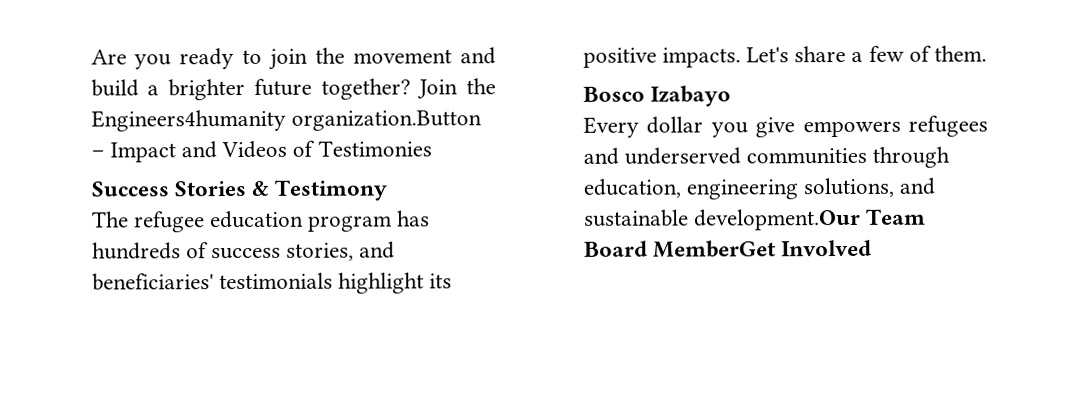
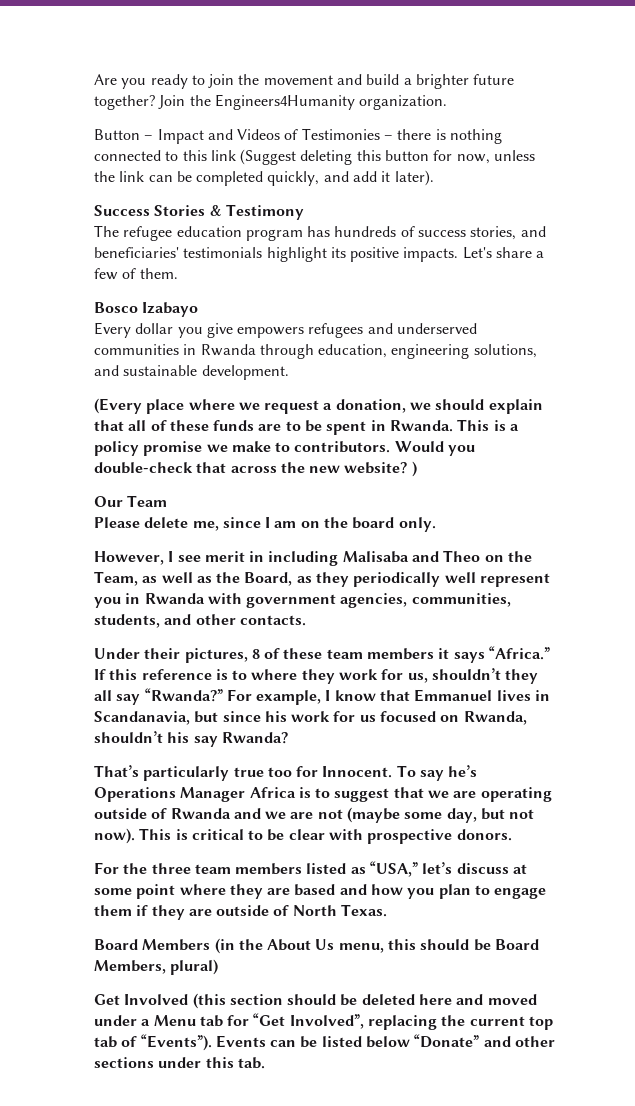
- Join the Engineers4humanity organization.Button – Impact and Videos of Testimonies
+ Join the Engineers4Humanity organization.
+ Button – Impact and Videos of Testimonies – there is nothing connected to this link (Suggest deleting this button for now, unless the link can be completed quickly, and add it later).
- Every dollar you give empowers refugees and underserved communities through education, engineering solutions, and sustainable development.Our Team Board MemberGet Involved
+ Every dollar you give empowers refugees and underserved communities in Rwanda through education, engineering solutions, and sustainable development.
+ (Every place where we request a donation, we should explain that all of these funds are to be spent in Rwanda. This is a policy promise we make to contributors. Would you double-check that across the new website? )
+ Our Team
+ Please delete me, since I am on the board only.
+ However, I see merit in including Malisaba and Theo on the Team, as well as the Board, as they periodically well represent you in Rwanda with government agencies, communities, students, and other contacts.
+ Under their pictures, 8 of these team members it says “Africa.” If this reference is to where they work for us, shouldn’t they all say “Rwanda?” For example, I know that Emmanuel lives in Scandanavia, but since his work for us focused on Rwanda, shouldn’t his say Rwanda?
+ That’s particularly true too for Innocent. To say he’s Operations Manager Africa is to suggest that we are operating outside of Rwanda and we are not (maybe some day, but not now). This is critical to be clear with prospective donors.
+ For the three team members listed as “USA,” let’s discuss at some point where they are based and how you plan to engage them if they are outside of North Texas.
+ Board Members (in the About Us menu, this should be Board Members, plural)
+ Get Involved (this section should be deleted here and moved under a Menu tab for “Get Involved”, replacing the current top tab of “Events”). Events can be listed below “Donate” and other sections under this tab.

